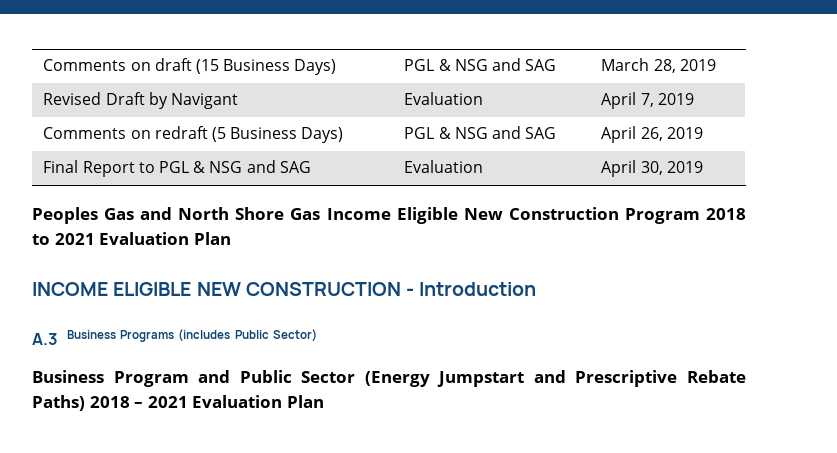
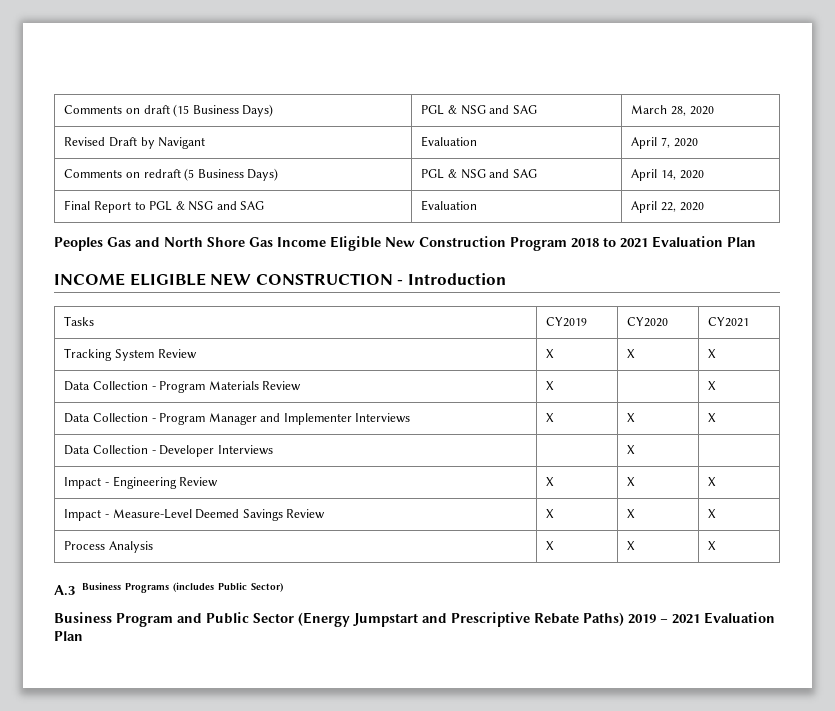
- Comments on draft (15 Business Days) | PGL & NSG and SAG | March 28, 2019
+ Comments on draft (15 Business Days) | PGL & NSG and SAG | March 28, 2020
- Revised Draft by Navigant | Evaluation | April 7, 2019
+ Revised Draft by Navigant | Evaluation | April 7, 2020
- Comments on redraft (5 Business Days) | PGL & NSG and SAG | April 26, 2019
+ Comments on redraft (5 Business Days) | PGL & NSG and SAG | April 14, 2020
- Final Report to PGL & NSG and SAG | Evaluation | April 30, 2019
+ Final Report to PGL & NSG and SAG | Evaluation | April 22, 2020
+ Tasks | CY2019 | CY2020 | CY2021
+ Tracking System Review | X | X | X
+ Data Collection - Program Materials Review | X | | X
+ Data Collection - Program Manager and Implementer Interviews | X | X | X
+ Data Collection - Developer Interviews | | X |
+ Impact - Engineering Review | X | X | X
+ Impact - Measure-Level Deemed Savings Review | X | X | X
+ Process Analysis | X | X | X
- Business Program and Public Sector (Energy Jumpstart and Prescriptive Rebate Paths) 2018 – 2021 Evaluation Plan
+ Business Program and Public Sector (Energy Jumpstart and Prescriptive Rebate Paths) 2019 – 2021 Evaluation Plan

